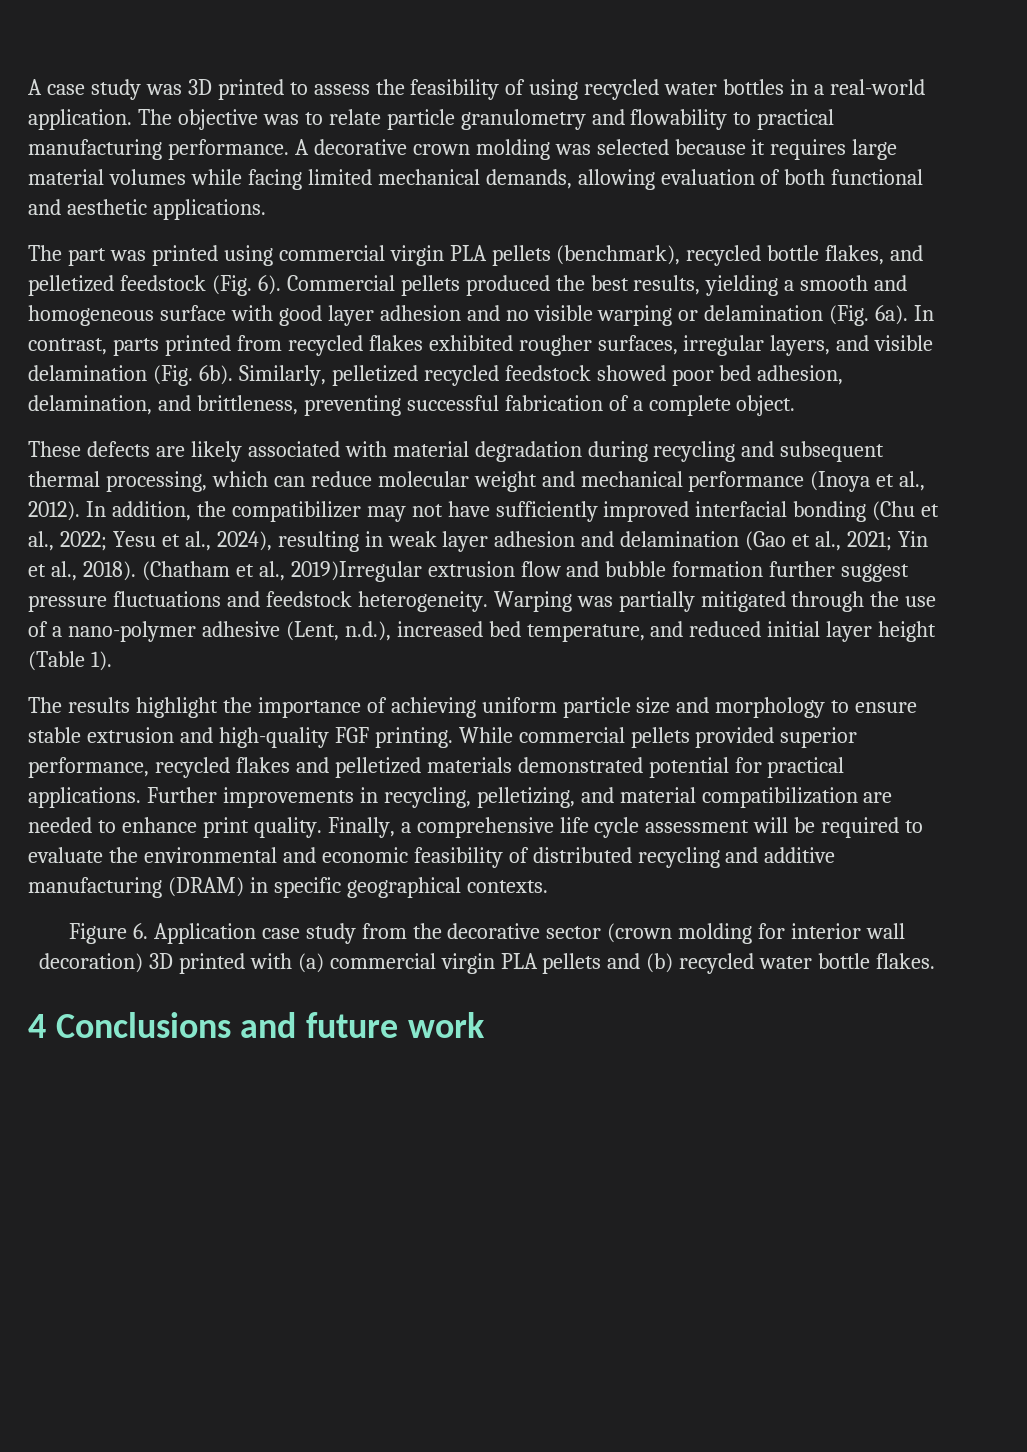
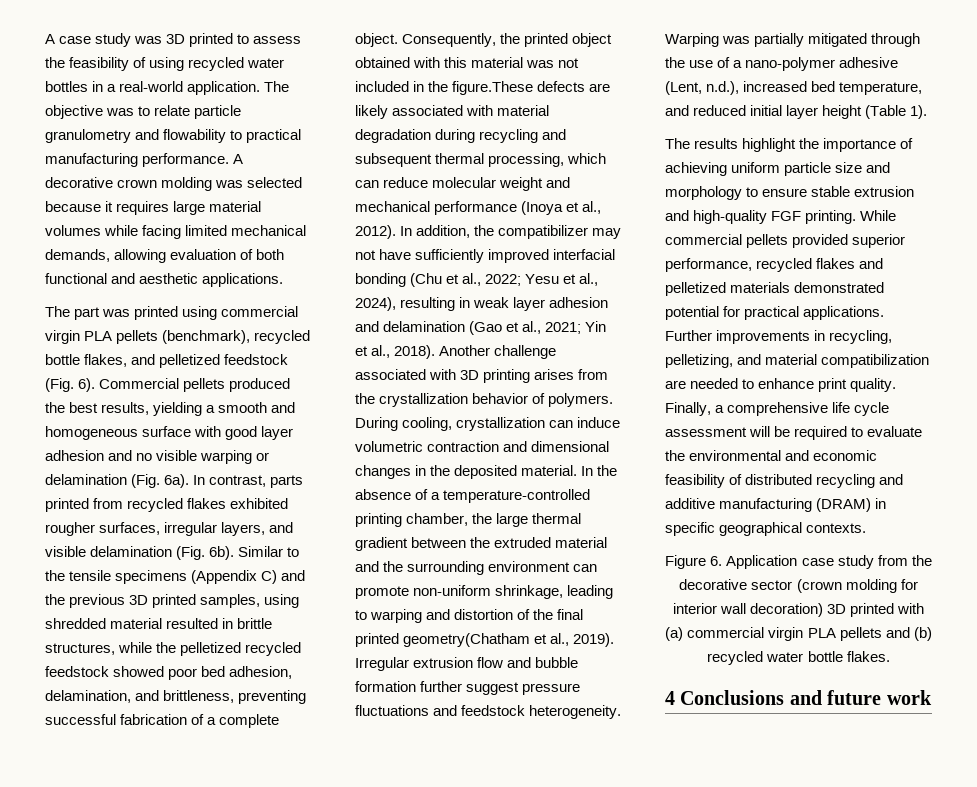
- Similarly, pelletized recycled feedstock showed poor bed adhesion, delamination, and brittleness, preventing successful fabrication of a complete object.
- These defects are likely associated with material degradation during recycling and subsequent thermal processing, which can reduce molecular weight and mechanical performance (Inoya et al., 2012).
+ Similar to the tensile specimens (Appendix C) and the previous 3D printed samples, using shredded material resulted in brittle structures, while the pelletized recycled feedstock showed poor bed adhesion, delamination, and brittleness, preventing successful fabrication of a complete object. Consequently, the printed object obtained with this material was not included in the figure.These defects are likely associated with material degradation during recycling and subsequent thermal processing, which can reduce molecular weight and mechanical performance (Inoya et al., 2012).
- (Chatham et al., 2019)Irregular extrusion flow and bubble formation further suggest pressure fluctuations and feedstock heterogeneity.
+ Another challenge associated with 3D printing arises from the crystallization behavior of polymers. During cooling, crystallization can induce volumetric contraction and dimensional changes in the deposited material. In the absence of a temperature-controlled printing chamber, the large thermal gradient between the extruded material and the surrounding environment can promote non-uniform shrinkage, leading to warping and distortion of the final printed geometry(Chatham et al., 2019). Irregular extrusion flow and bubble formation further suggest pressure fluctuations and feedstock heterogeneity.

